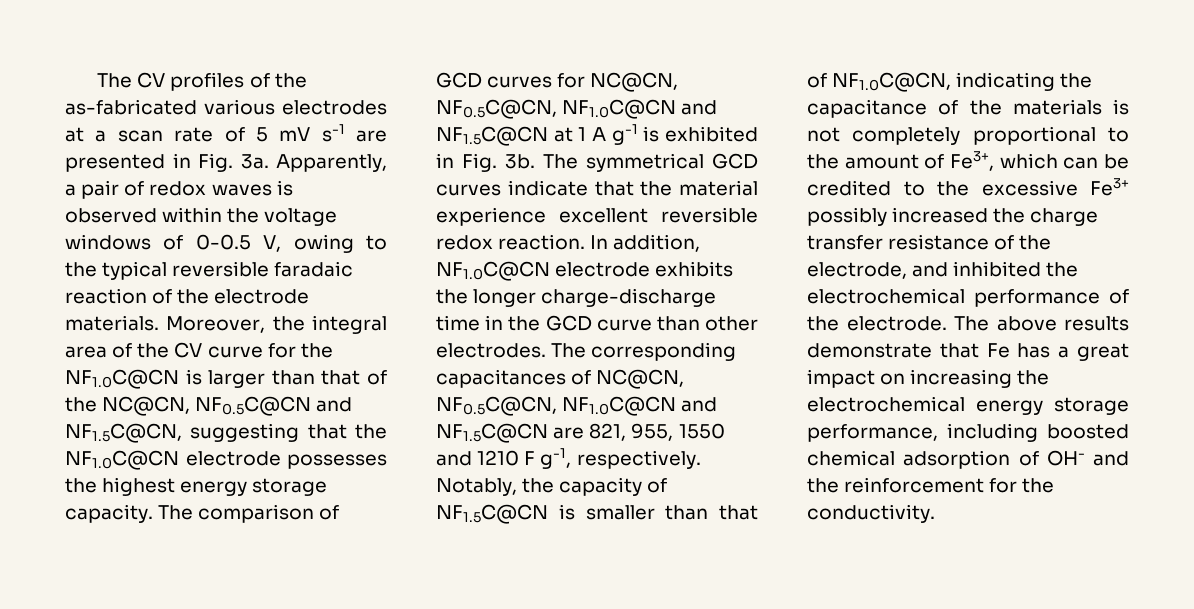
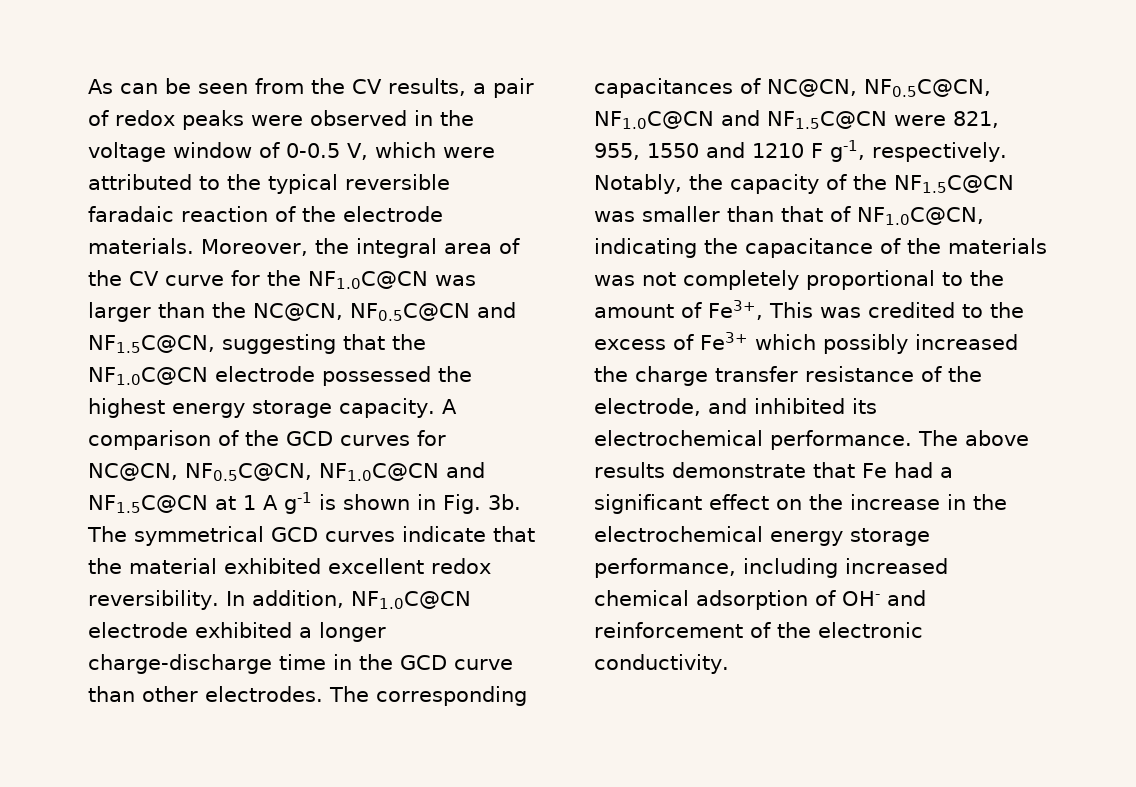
- The CV profiles of the as-fabricated various electrodes at a scan rate of 5 mV s-1 are presented in Fig. 3a. Apparently, a pair of redox waves is observed within the voltage windows of 0-0.5 V, owing to the typical reversible faradaic reaction of the electrode materials.
+ As can be seen from the CV results, a pair of redox peaks were observed in the voltage window of 0-0.5 V, which were attributed to the typical reversible faradaic reaction of the electrode materials.
- Moreover, the integral area of the CV curve for the NF1.0C@CN is larger than that of the NC@CN, NF0.5C@CN and NF1.5C@CN, suggesting that the NF1.0C@CN electrode possesses the highest energy storage capacity.
+ Moreover, the integral area of the CV curve for the NF1.0C@CN was larger than the NC@CN, NF0.5C@CN and NF1.5C@CN, suggesting that the NF1.0C@CN electrode possessed the highest energy storage capacity.
- The comparison of GCD curves for NC@CN, NF0.5C@CN, NF1.0C@CN and NF1.5C@CN at 1 A g-1 is exhibited in Fig. 3b.
+ A comparison of the GCD curves for NC@CN, NF0.5C@CN, NF1.0C@CN and NF1.5C@CN at 1 A g-1 is shown in Fig. 3b.
- The symmetrical GCD curves indicate that the material experience excellent reversible redox reaction.
+ The symmetrical GCD curves indicate that the material exhibited excellent redox reversibility.
- In addition, NF1.0C@CN electrode exhibits the longer charge-discharge time in the GCD curve than other electrodes.
+ In addition, NF1.0C@CN electrode exhibited a longer charge-discharge time in the GCD curve than other electrodes.
- The corresponding capacitances of NC@CN, NF0.5C@CN, NF1.0C@CN and NF1.5C@CN are 821, 955, 1550 and 1210 F g-1, respectively.
+ The corresponding capacitances of NC@CN, NF0.5C@CN, NF1.0C@CN and NF1.5C@CN were 821, 955, 1550 and 1210 F g-1, respectively.
- Notably, the capacity of NF1.5C@CN is smaller than that of NF1.0C@CN, indicating the capacitance of the materials is not completely proportional to the amount of Fe3+, which can be credited to the excessive Fe3+ possibly increased the charge transfer resistance of the electrode, and inhibited the electrochemical performance of the electrode.
+ Notably, the capacity of the NF1.5C@CN was smaller than that of NF1.0C@CN, indicating the capacitance of the materials was not completely proportional to the amount of Fe3+, This was credited to the excess of Fe3+ which possibly increased the charge transfer resistance of the electrode, and inhibited its electrochemical performance.
- The above results demonstrate that Fe has a great impact on increasing the electrochemical energy storage performance, including boosted chemical adsorption of OH- and the reinforcement for the conductivity.
+ The above results demonstrate that Fe had a significant effect on the increase in the electrochemical energy storage performance, including increased chemical adsorption of OH- and reinforcement of the electronic conductivity.

